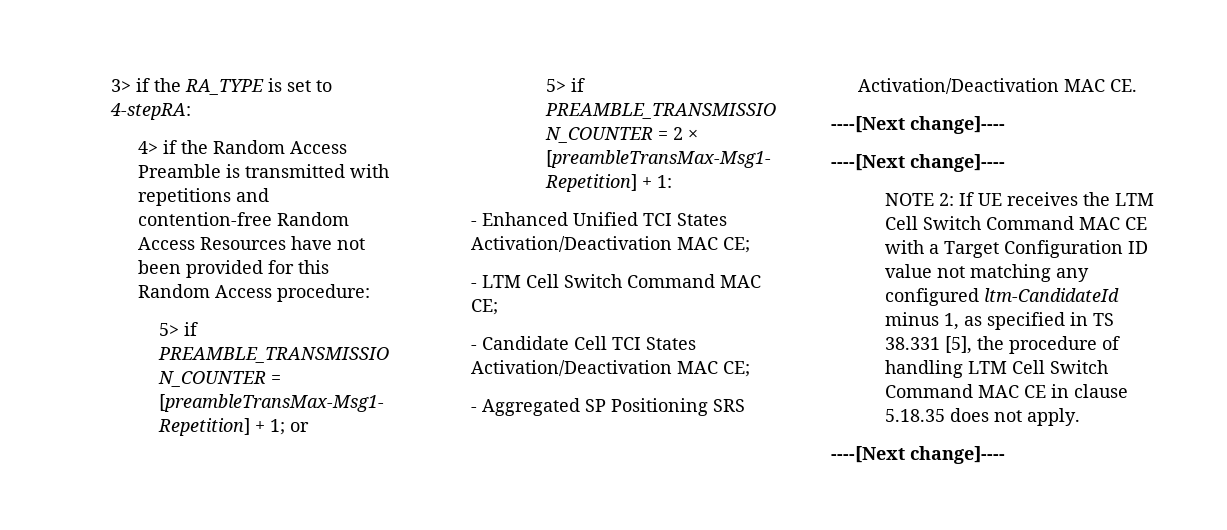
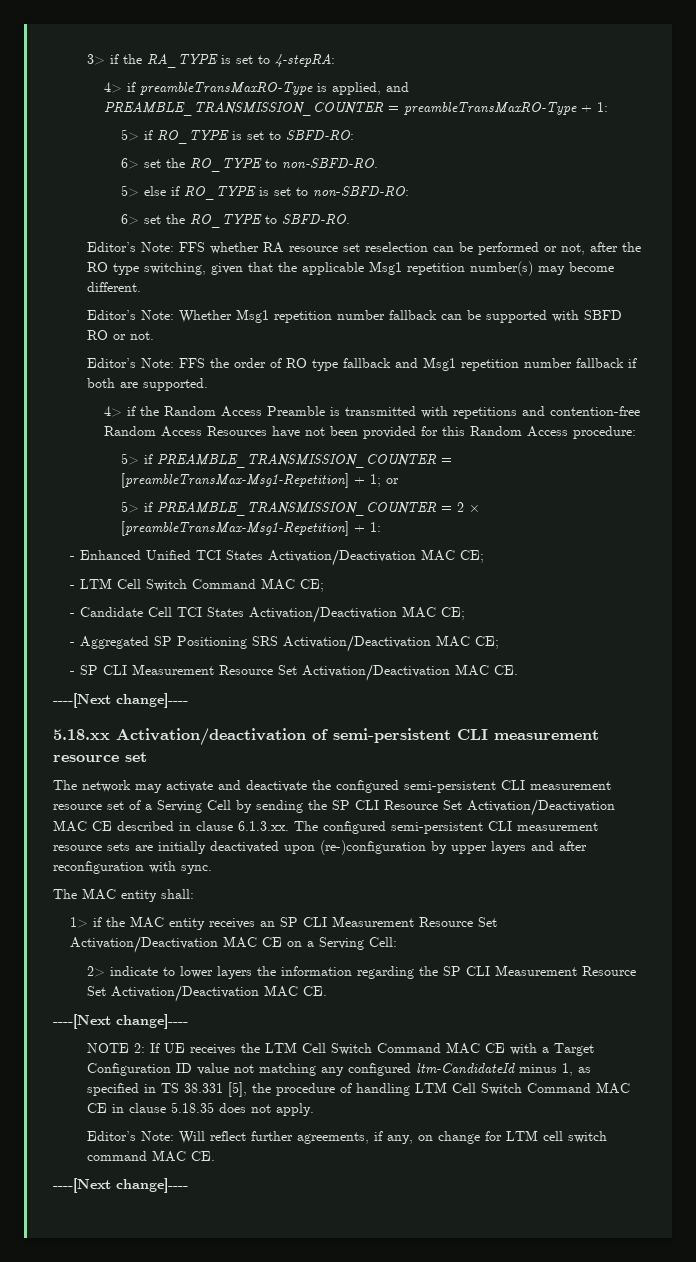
+ 4> if preambleTransMaxRO-Type is applied, and PREAMBLE_TRANSMISSION_COUNTER = preambleTransMaxRO-Type + 1:
+ 5> if RO_TYPE is set to SBFD-RO:
+ 6> set the RO_TYPE to non-SBFD-RO.
+ 5> else if RO_TYPE is set to non-SBFD-RO:
+ 6> set the RO_TYPE to SBFD-RO.
+ Editor’s Note: FFS whether RA resource set reselection can be performed or not, after the RO type switching, given that the applicable Msg1 repetition number(s) may become different.
+ Editor’s Note: Whether Msg1 repetition number fallback can be supported with SBFD RO or not.
+ Editor’s Note: FFS the order of RO type fallback and Msg1 repetition number fallback if both are supported.
- - Aggregated SP Positioning SRS Activation/Deactivation MAC CE.
+ - Aggregated SP Positioning SRS Activation/Deactivation MAC CE;
+ - SP CLI Measurement Resource Set Activation/Deactivation MAC CE.
  ----[Next change]----
+ 5.18.xx Activation/deactivation of semi-persistent CLI measurement resource set
+ The network may activate and deactivate the configured semi-persistent CLI measurement resource set of a Serving Cell by sending the SP CLI Resource Set Activation/Deactivation MAC CE described in clause 6.1.3.xx. The configured semi-persistent CLI measurement resource sets are initially deactivated upon (re-)configuration by upper layers and after reconfiguration with sync.
+ The MAC entity shall:
+ 1> if the MAC entity receives an SP CLI Measurement Resource Set Activation/Deactivation MAC CE on a Serving Cell:
+ 2> indicate to lower layers the information regarding the SP CLI Measurement Resource Set Activation/Deactivation MAC CE.
+ Editor’s Note: Will reflect further agreements, if any, on change for LTM cell switch command MAC CE.

